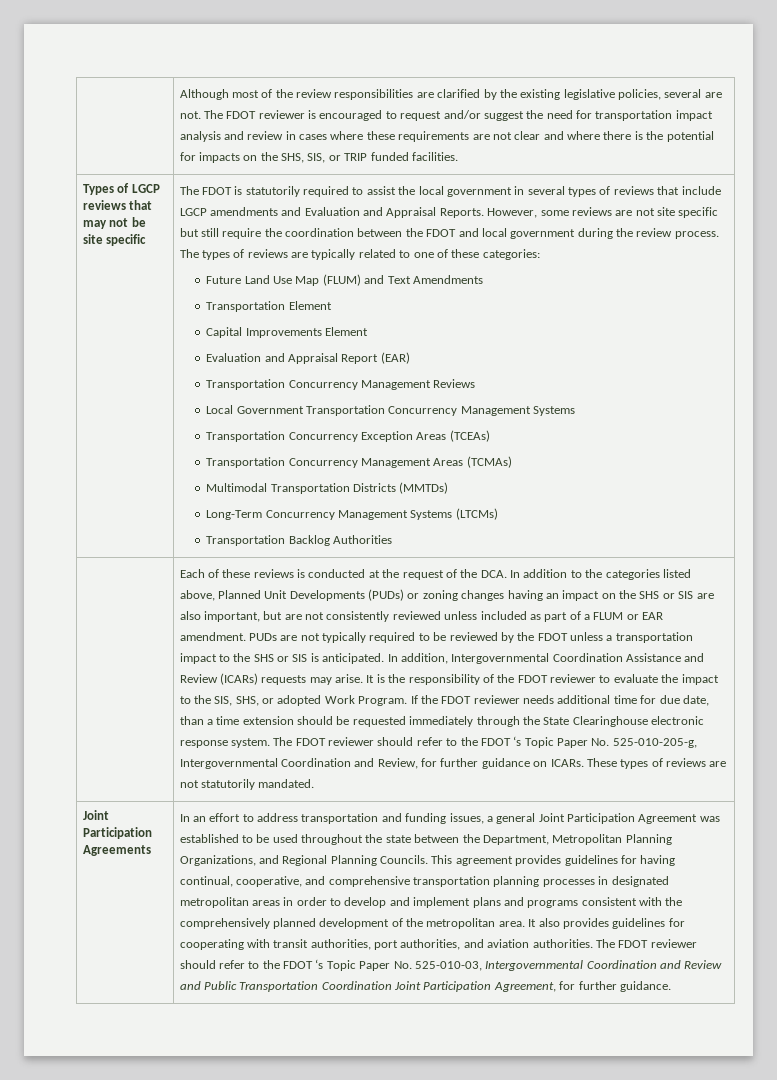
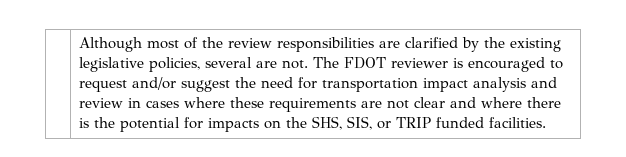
- Types of LGCP reviews that may not be site specific | The FDOT is statutorily required to assist the local government in several types of reviews that include LGCP amendments and Evaluation and Appraisal Reports. However, some reviews are not site specific but still require the coordination between the FDOT and local government during the review process. The types of reviews are typically related to one of these categories:
- Future Land Use Map (FLUM) and Text Amendments
- Transportation Element
- Capital Improvements Element
- Evaluation and Appraisal Report (EAR)
- Transportation Concurrency Management Reviews
- Local Government Transportation Concurrency Management Systems
- Transportation Concurrency Exception Areas (TCEAs)
- Transportation Concurrency Management Areas (TCMAs)
- Multimodal Transportation Districts (MMTDs)
- Long-Term Concurrency Management Systems (LTCMs)
- Transportation Backlog Authorities
- | Each of these reviews is conducted at the request of the DCA. In addition to the categories listed above, Planned Unit Developments (PUDs) or zoning changes having an impact on the SHS or SIS are also important, but are not consistently reviewed unless included as part of a FLUM or EAR amendment. PUDs are not typically required to be reviewed by the FDOT unless a transportation impact to the SHS or SIS is anticipated. In addition, Intergovernmental Coordination Assistance and Review (ICARs) requests may arise. It is the responsibility of the FDOT reviewer to evaluate the impact to the SIS, SHS, or adopted Work Program. If the FDOT reviewer needs additional time for due date, than a time extension should be requested immediately through the State Clearinghouse electronic response system. The FDOT reviewer should refer to the FDOT ‘s Topic Paper No. 525-010-205-g, Intergovernmental Coordination and Review, for further guidance on ICARs. These types of reviews are not statutorily mandated.
- Joint Participation Agreements | In an effort to address transportation and funding issues, a general Joint Participation Agreement was established to be used throughout the state between the Department, Metropolitan Planning Organizations, and Regional Planning Councils. This agreement provides guidelines for having continual, cooperative, and comprehensive transportation planning processes in designated metropolitan areas in order to develop and implement plans and programs consistent with the comprehensively planned development of the metropolitan area. It also provides guidelines for cooperating with transit authorities, port authorities, and aviation authorities. The FDOT reviewer should refer to the FDOT ‘s Topic Paper No. 525-010-03, Intergovernmental Coordination and Review and Public Transportation Coordination Joint Participation Agreement, for further guidance.

